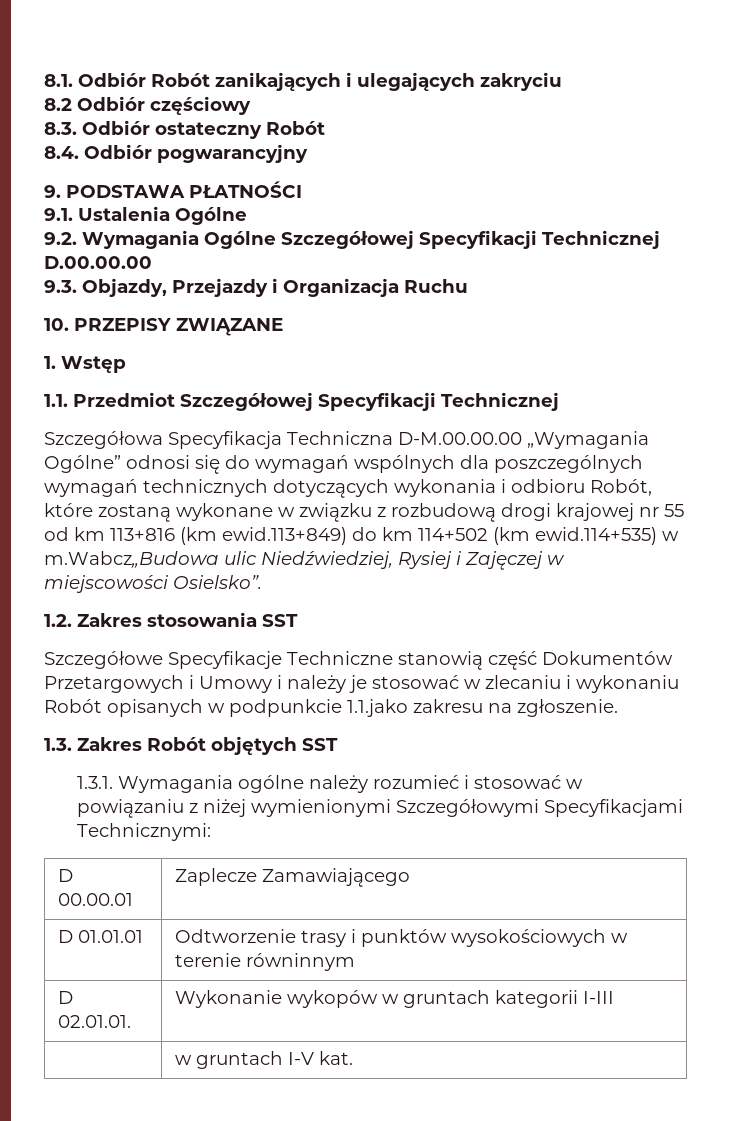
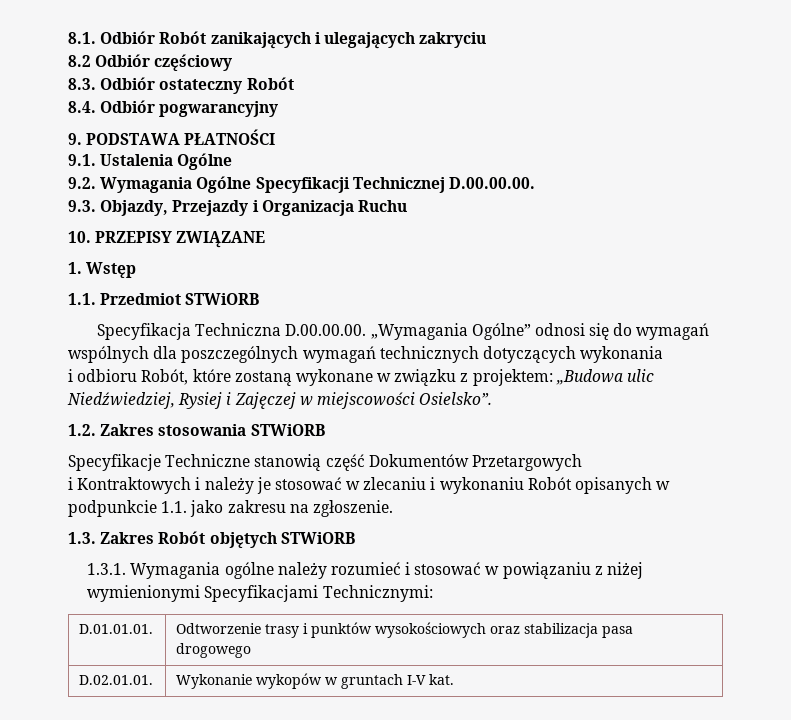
- 9.2. Wymagania Ogólne Szczegółowej Specyfikacji Technicznej D.00.00.00
+ 9.2. Wymagania Ogólne Specyfikacji Technicznej D.00.00.00.
- 1.1. Przedmiot Szczegółowej Specyfikacji Technicznej
- Szczegółowa Specyfikacja Techniczna D-M.00.00.00 „Wymagania Ogólne” odnosi się do wymagań wspólnych dla poszczególnych wymagań technicznych dotyczących wykonania i odbioru Robót, które zostaną wykonane w związku z rozbudową drogi krajowej nr 55 od km 113+816 (km ewid.113+849) do km 114+502 (km ewid.114+535) w m.Wabcz„Budowa ulic Niedźwiedziej, Rysiej i Zajęczej w miejscowości Osielsko”.
+ 1.1. Przedmiot STWiORB
+ Specyfikacja Techniczna D.00.00.00. „Wymagania Ogólne” odnosi się do wymagań wspólnych dla poszczególnych wymagań technicznych dotyczących wykonania
+ i odbioru Robót, które zostaną wykonane w związku z projektem: „Budowa ulic Niedźwiedziej, Rysiej i Zajęczej w miejscowości Osielsko”.
- 1.2. Zakres stosowania SST
- Szczegółowe Specyfikacje Techniczne stanowią część Dokumentów Przetargowych i Umowy i należy je stosować w zlecaniu i wykonaniu Robót opisanych w podpunkcie 1.1.jako zakresu na zgłoszenie.
+ 1.2. Zakres stosowania STWiORB
+ Specyfikacje Techniczne stanowią część Dokumentów Przetargowych
+ i Kontraktowych i należy je stosować w zlecaniu i wykonaniu Robót opisanych w podpunkcie 1.1. jako zakresu na zgłoszenie.
- 1.3. Zakres Robót objętych SST
+ 1.3. Zakres Robót objętych STWiORB
- 1.3.1. Wymagania ogólne należy rozumieć i stosować w powiązaniu z niżej wymienionymi Szczegółowymi Specyfikacjami Technicznymi:
+ 1.3.1. Wymagania ogólne należy rozumieć i stosować w powiązaniu z niżej wymienionymi Specyfikacjami Technicznymi:
- D 00.00.01 | Zaplecze Zamawiającego
- D 01.01.01 | Odtworzenie trasy i punktów wysokościowych w terenie równinnym
- D 02.01.01. | Wykonanie wykopów w gruntach kategorii I-III
- | w gruntach I-V kat.
+ D.01.01.01. | Odtworzenie trasy i punktów wysokościowych oraz stabilizacja pasa drogowego
+ D.02.01.01. | Wykonanie wykopów w gruntach I-V kat.

